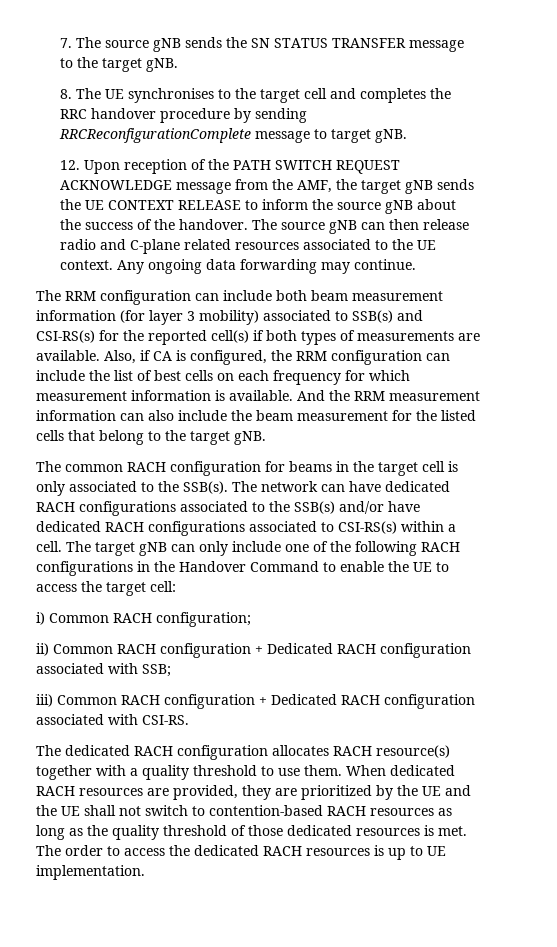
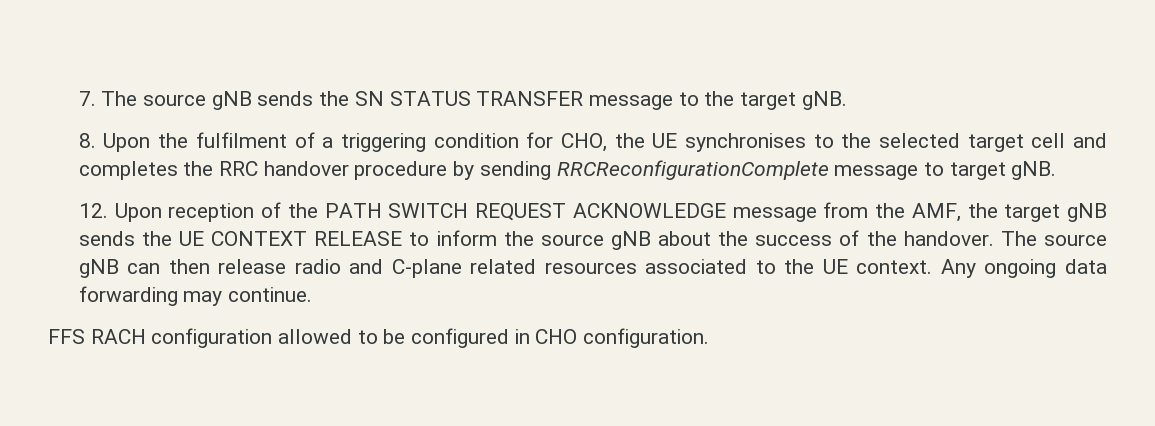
- 8. The UE synchronises to the target cell and completes the RRC handover procedure by sending RRCReconfigurationComplete message to target gNB.
+ 8. Upon the fulfilment of a triggering condition for CHO, the UE synchronises to the selected target cell and completes the RRC handover procedure by sending RRCReconfigurationComplete message to target gNB.
- The RRM configuration can include both beam measurement information (for layer 3 mobility) associated to SSB(s) and CSI-RS(s) for the reported cell(s) if both types of measurements are available. Also, if CA is configured, the RRM configuration can include the list of best cells on each frequency for which measurement information is available. And the RRM measurement information can also include the beam measurement for the listed cells that belong to the target gNB.
- The common RACH configuration for beams in the target cell is only associated to the SSB(s). The network can have dedicated RACH configurations associated to the SSB(s) and/or have dedicated RACH configurations associated to CSI-RS(s) within a cell. The target gNB can only include one of the following RACH configurations in the Handover Command to enable the UE to access the target cell:
- i) Common RACH configuration;
- ii) Common RACH configuration + Dedicated RACH configuration associated with SSB;
- iii) Common RACH configuration + Dedicated RACH configuration associated with CSI-RS.
- The dedicated RACH configuration allocates RACH resource(s) together with a quality threshold to use them. When dedicated RACH resources are provided, they are prioritized by the UE and the UE shall not switch to contention-based RACH resources as long as the quality threshold of those dedicated resources is met. The order to access the dedicated RACH resources is up to UE implementation.
+ FFS RACH configuration allowed to be configured in CHO configuration.

